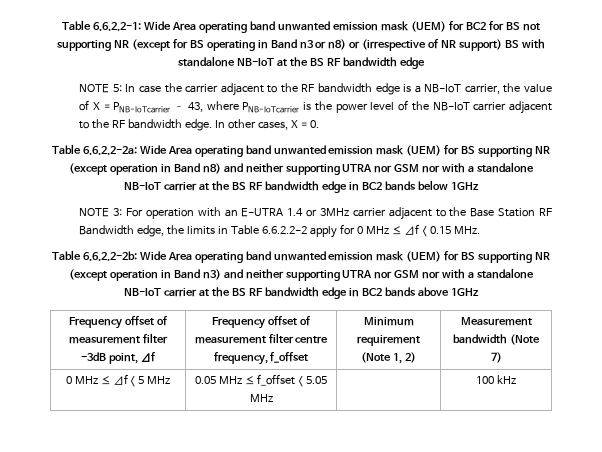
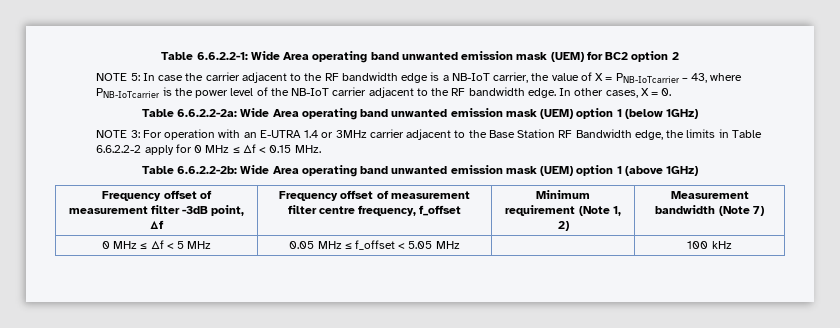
- Table 6.6.2.2-1: Wide Area operating band unwanted emission mask (UEM) for BC2 for BS not supporting NR (except for BS operating in Band n3 or n8) or (irrespective of NR support) BS with standalone NB-IoT at the BS RF bandwidth edge
+ Table 6.6.2.2-1: Wide Area operating band unwanted emission mask (UEM) for BC2 option 2
- Table 6.6.2.2-2a: Wide Area operating band unwanted emission mask (UEM) for BS supporting NR (except operation in Band n8) and neither supporting UTRA nor GSM nor with a standalone NB-IoT carrier at the BS RF bandwidth edge in BC2 bands below 1GHz
+ Table 6.6.2.2-2a: Wide Area operating band unwanted emission mask (UEM) option 1 (below 1GHz)
- Table 6.6.2.2-2b: Wide Area operating band unwanted emission mask (UEM) for BS supporting NR (except operation in Band n3) and neither supporting UTRA nor GSM nor with a standalone NB-IoT carrier at the BS RF bandwidth edge in BC2 bands above 1GHz
+ Table 6.6.2.2-2b: Wide Area operating band unwanted emission mask (UEM) option 1 (above 1GHz)

